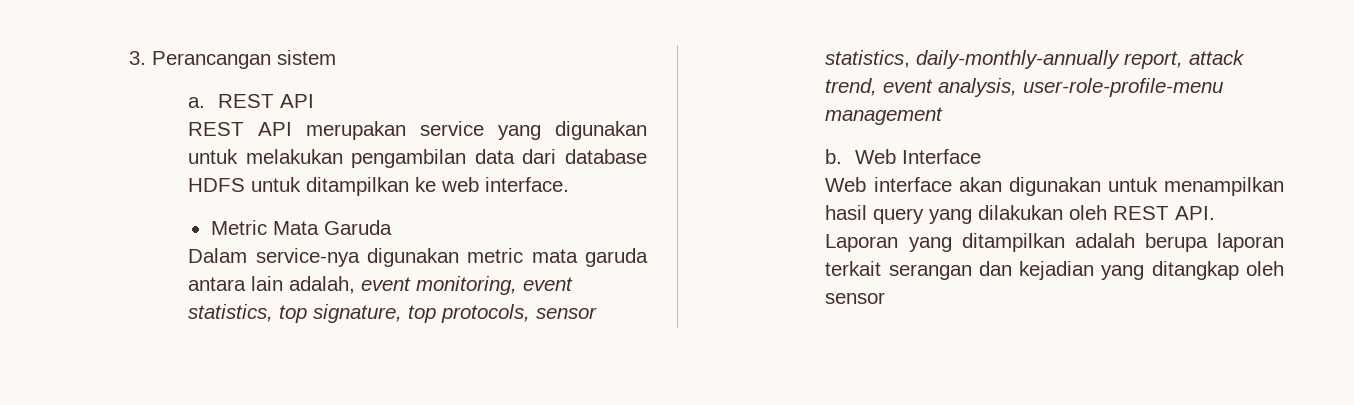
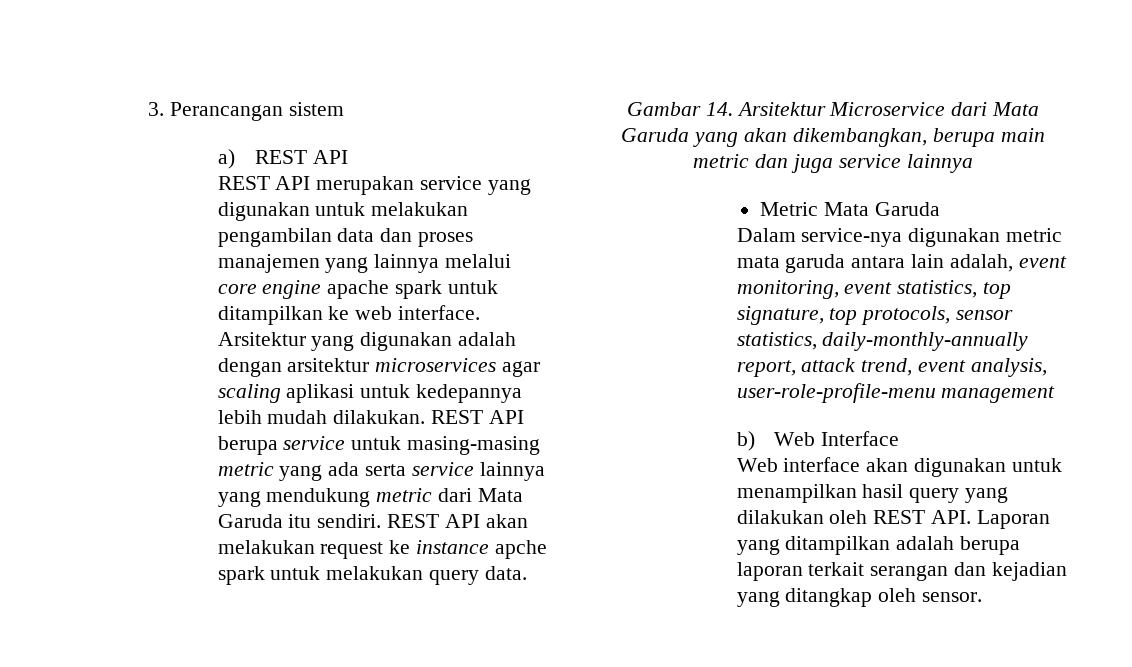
- a. REST API
+ a) REST API
- REST API merupakan service yang digunakan untuk melakukan pengambilan data dari database HDFS untuk ditampilkan ke web interface.
+ REST API merupakan service yang digunakan untuk melakukan pengambilan data dan proses manajemen yang lainnya melalui core engine apache spark untuk ditampilkan ke web interface. Arsitektur yang digunakan adalah dengan arsitektur microservices agar scaling aplikasi untuk kedepannya lebih mudah dilakukan. REST API berupa service untuk masing-masing metric yang ada serta service lainnya yang mendukung metric dari Mata Garuda itu sendiri. REST API akan melakukan request ke instance apche spark untuk melakukan query data.
+ Gambar 14. Arsitektur Microservice dari Mata Garuda yang akan dikembangkan, berupa main metric dan juga service lainnya
- b. Web Interface
+ b) Web Interface
- Web interface akan digunakan untuk menampilkan hasil query yang dilakukan oleh REST API. Laporan yang ditampilkan adalah berupa laporan terkait serangan dan kejadian yang ditangkap oleh sensor
+ Web interface akan digunakan untuk menampilkan hasil query yang dilakukan oleh REST API. Laporan yang ditampilkan adalah berupa laporan terkait serangan dan kejadian yang ditangkap oleh sensor.

